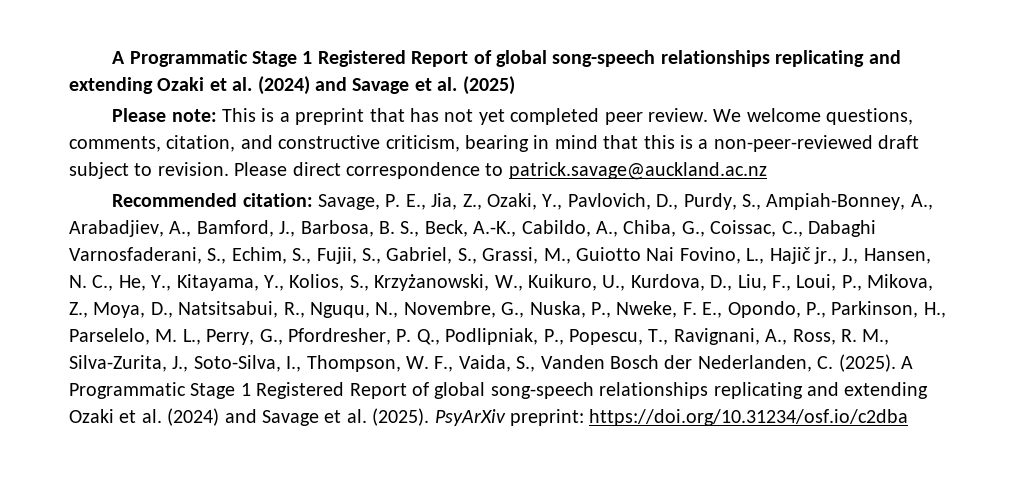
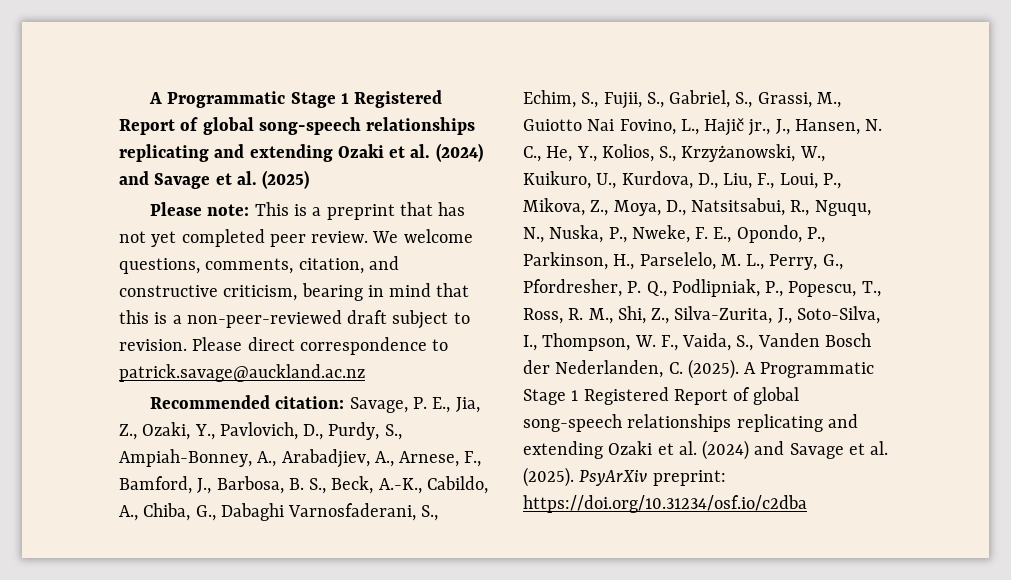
- Savage, P. E., Jia, Z., Ozaki, Y., Pavlovich, D., Purdy, S., Ampiah-Bonney, A., Arabadjiev, A., Bamford, J., Barbosa, B. S., Beck, A.-K., Cabildo, A., Chiba, G., Coissac, C., Dabaghi Varnosfaderani, S., Echim, S., Fujii, S., Gabriel, S., Grassi, M., Guiotto Nai Fovino, L., Hajič jr., J., Hansen, N. C., He, Y., Kitayama, Y., Kolios, S., Krzyżanowski, W., Kuikuro, U., Kurdova, D., Liu, F., Loui, P., Mikova, Z., Moya, D., Natsitsabui, R., Nguqu, N., Novembre, G., Nuska, P., Nweke, F. E., Opondo, P., Parkinson, H., Parselelo, M. L., Perry, G., Pfordresher, P. Q., Podlipniak, P., Popescu, T., Ravignani, A., Ross, R. M., Silva-Zurita, J., Soto-Silva, I., Thompson, W. F., Vaida, S., Vanden Bosch der Nederlanden, C. (2025).
+ Savage, P. E., Jia, Z., Ozaki, Y., Pavlovich, D., Purdy, S., Ampiah-Bonney, A., Arabadjiev, A., Arnese, F., Bamford, J., Barbosa, B. S., Beck, A.-K., Cabildo, A., Chiba, G., Dabaghi Varnosfaderani, S., Echim, S., Fujii, S., Gabriel, S., Grassi, M., Guiotto Nai Fovino, L., Hajič jr., J., Hansen, N. C., He, Y., Kolios, S., Krzyżanowski, W., Kuikuro, U., Kurdova, D., Liu, F., Loui, P., Mikova, Z., Moya, D., Natsitsabui, R., Nguqu, N., Nuska, P., Nweke, F. E., Opondo, P., Parkinson, H., Parselelo, M. L., Perry, G., Pfordresher, P. Q., Podlipniak, P., Popescu, T., Ross, R. M., Shi, Z., Silva-Zurita, J., Soto-Silva, I., Thompson, W. F., Vaida, S., Vanden Bosch der Nederlanden, C. (2025).

